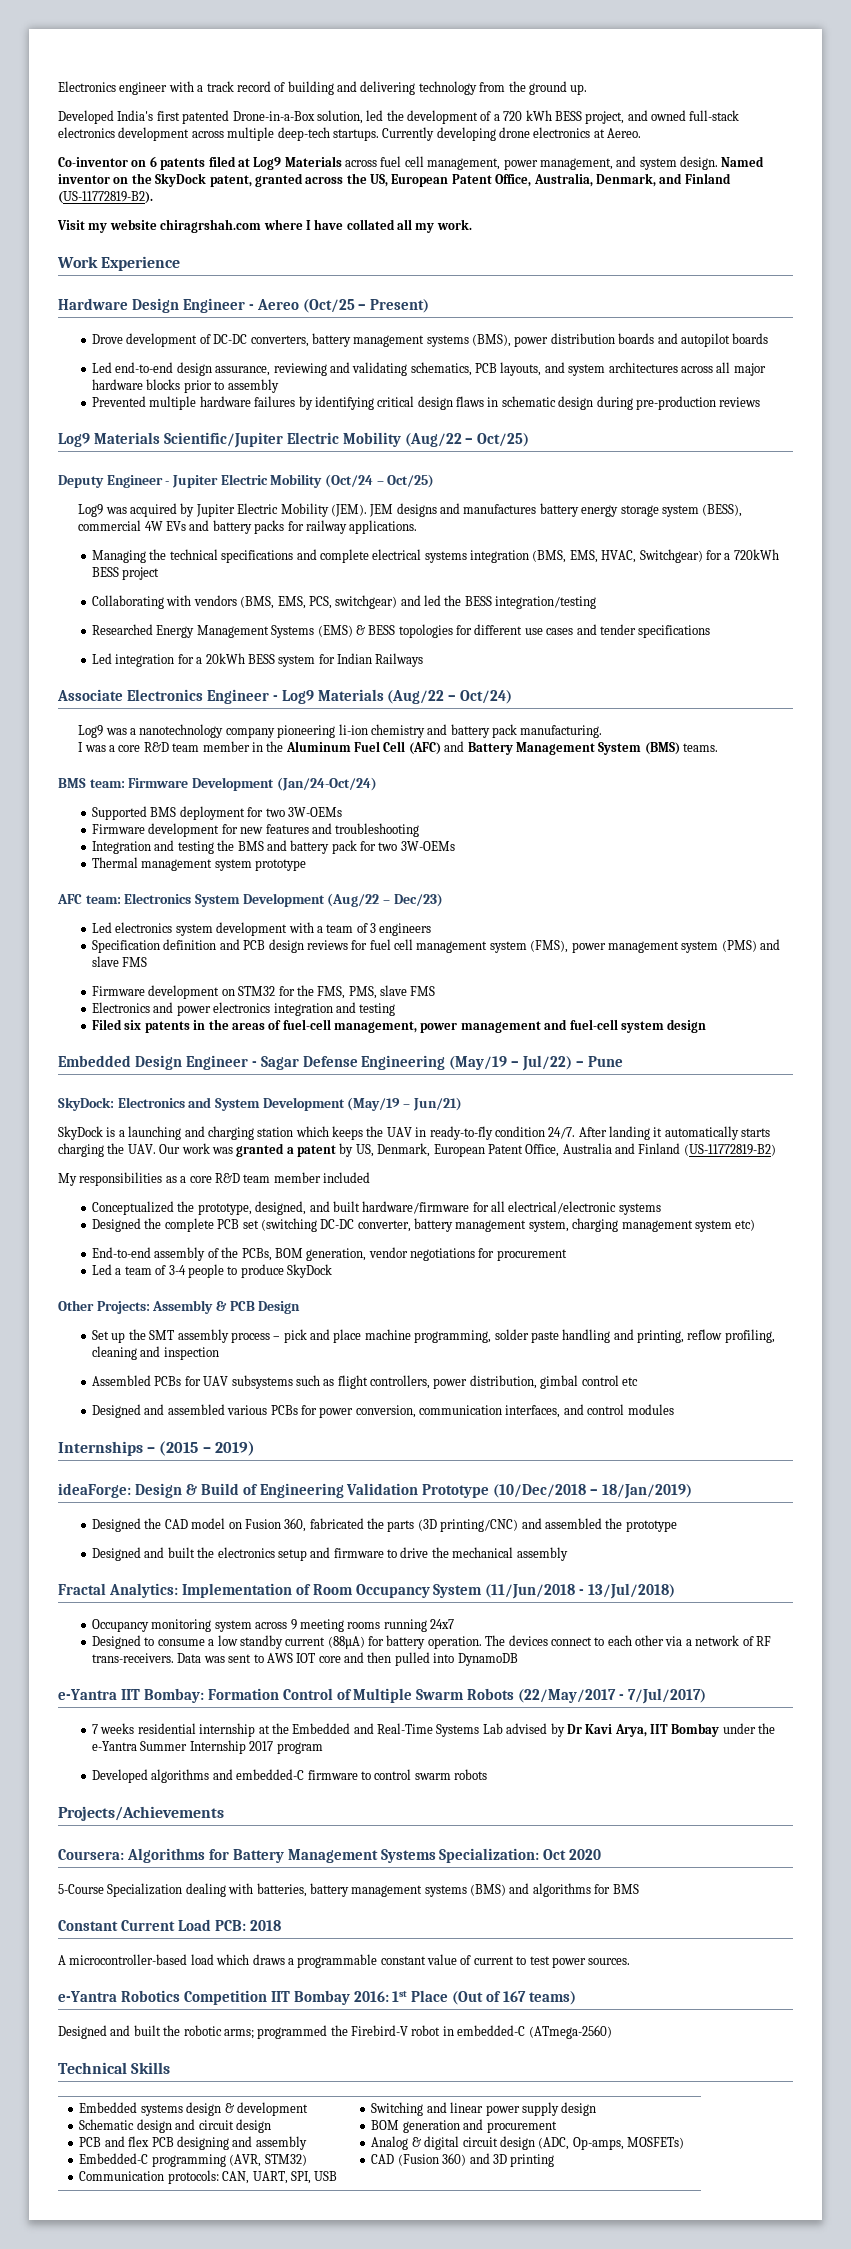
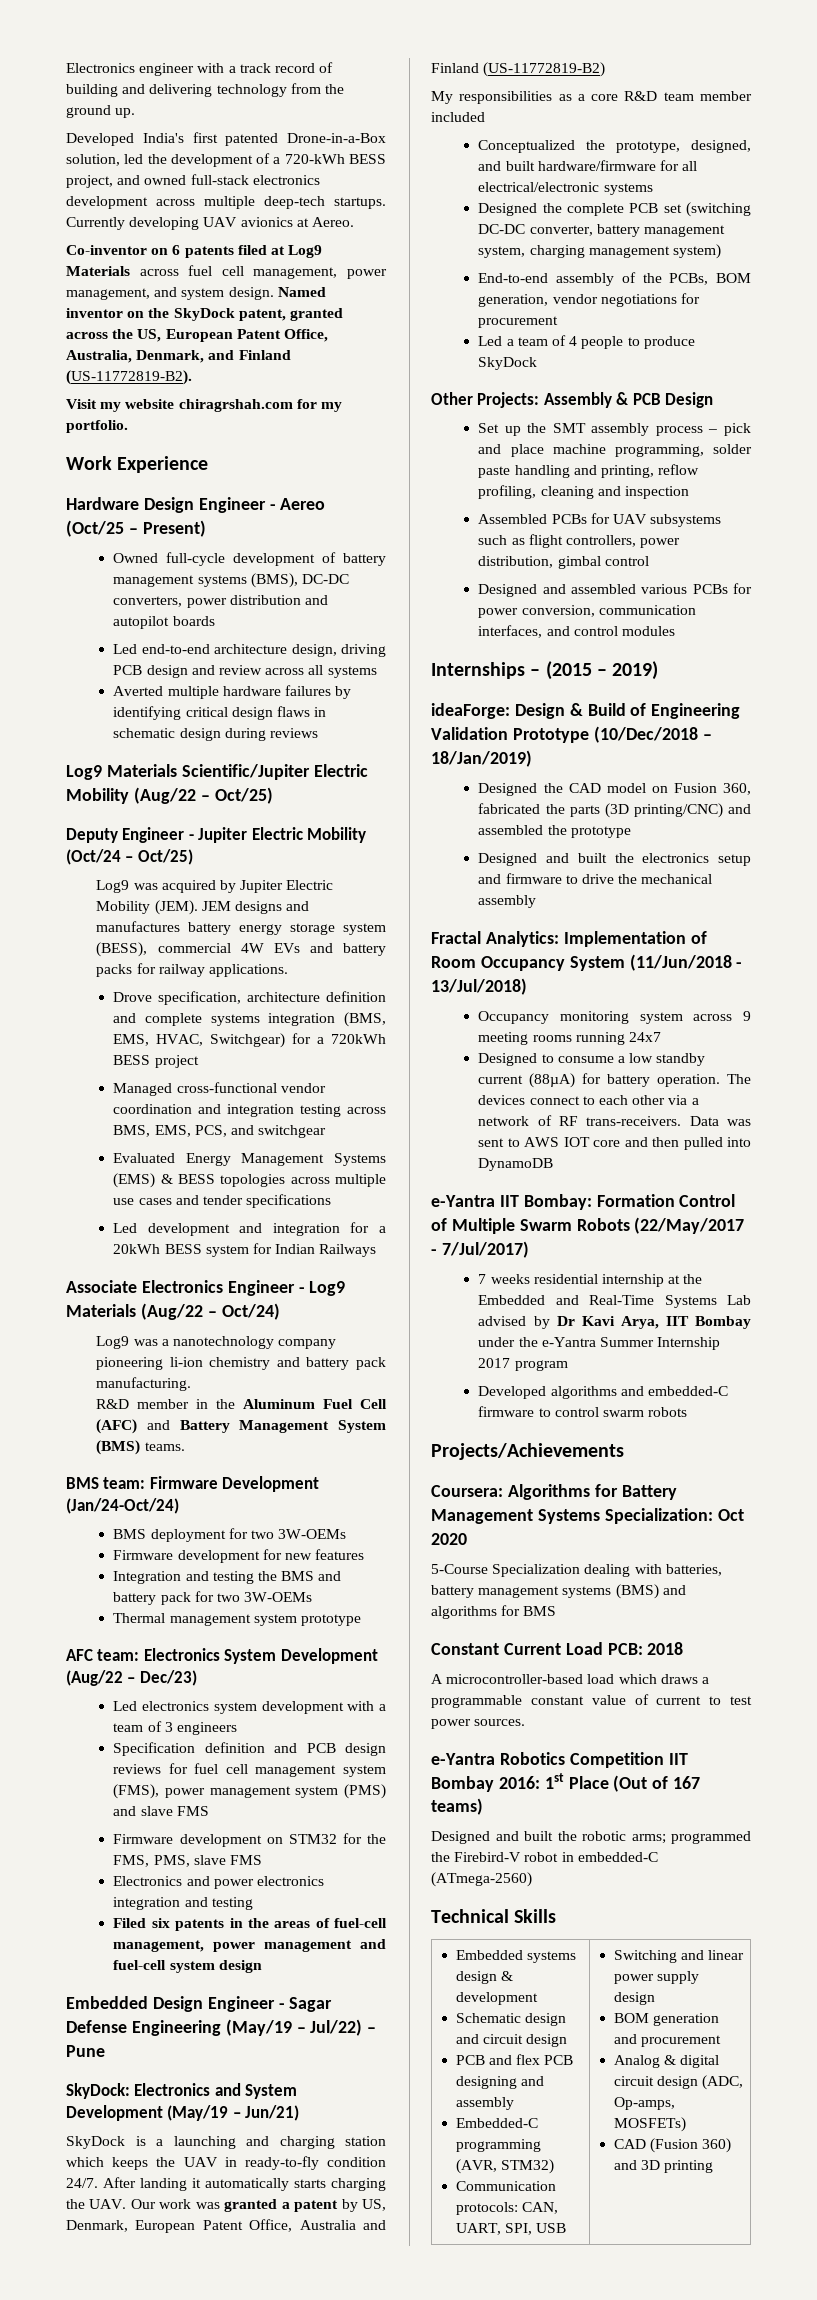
- Developed India's first patented Drone-in-a-Box solution, led the development of a 720 kWh BESS project, and owned full-stack electronics development across multiple deep-tech startups.
+ Developed India's first patented Drone-in-a-Box solution, led the development of a 720-kWh BESS project, and owned full-stack electronics development across multiple deep-tech startups.
- Currently developing drone electronics at Aereo.
+ Currently developing UAV avionics at Aereo.
- Visit my website chiragrshah.com where I have collated all my work.
+ Visit my website chiragrshah.com for my portfolio.
- Drove development of DC-DC converters, battery management systems (BMS), power distribution boards and autopilot boards
+ Owned full-cycle development of battery management systems (BMS), DC-DC converters, power distribution and autopilot boards
- Led end-to-end design assurance, reviewing and validating schematics, PCB layouts, and system architectures across all major hardware blocks prior to assembly
- Prevented multiple hardware failures by identifying critical design flaws in schematic design during pre-production reviews
+ Led end-to-end architecture design, driving PCB design and review across all systems
+ Averted multiple hardware failures by identifying critical design flaws in schematic design during reviews
- Managing the technical specifications and complete electrical systems integration (BMS, EMS, HVAC, Switchgear) for a 720kWh BESS project
+ Drove specification, architecture definition and complete systems integration (BMS, EMS, HVAC, Switchgear) for a 720kWh BESS project
- Collaborating with vendors (BMS, EMS, PCS, switchgear) and led the BESS integration/testing
- Researched Energy Management Systems (EMS) & BESS topologies for different use cases and tender specifications
+ Managed cross-functional vendor coordination and integration testing across BMS, EMS, PCS, and switchgear
+ Evaluated Energy Management Systems (EMS) & BESS topologies across multiple use cases and tender specifications
- Led integration for a 20kWh BESS system for Indian Railways
+ Led development and integration for a 20kWh BESS system for Indian Railways
- I was a core R&D team member in the Aluminum Fuel Cell (AFC) and Battery Management System (BMS) teams.
+ R&D member in the Aluminum Fuel Cell (AFC) and Battery Management System (BMS) teams.
- Supported BMS deployment for two 3W-OEMs
+ BMS deployment for two 3W-OEMs
- Firmware development for new features and troubleshooting
+ Firmware development for new features
- Designed the complete PCB set (switching DC-DC converter, battery management system, charging management system etc)
+ Designed the complete PCB set (switching DC-DC converter, battery management system, charging management system)
- Led a team of 3-4 people to produce SkyDock
+ Led a team of 4 people to produce SkyDock
- Assembled PCBs for UAV subsystems such as flight controllers, power distribution, gimbal control etc
+ Assembled PCBs for UAV subsystems such as flight controllers, power distribution, gimbal control

